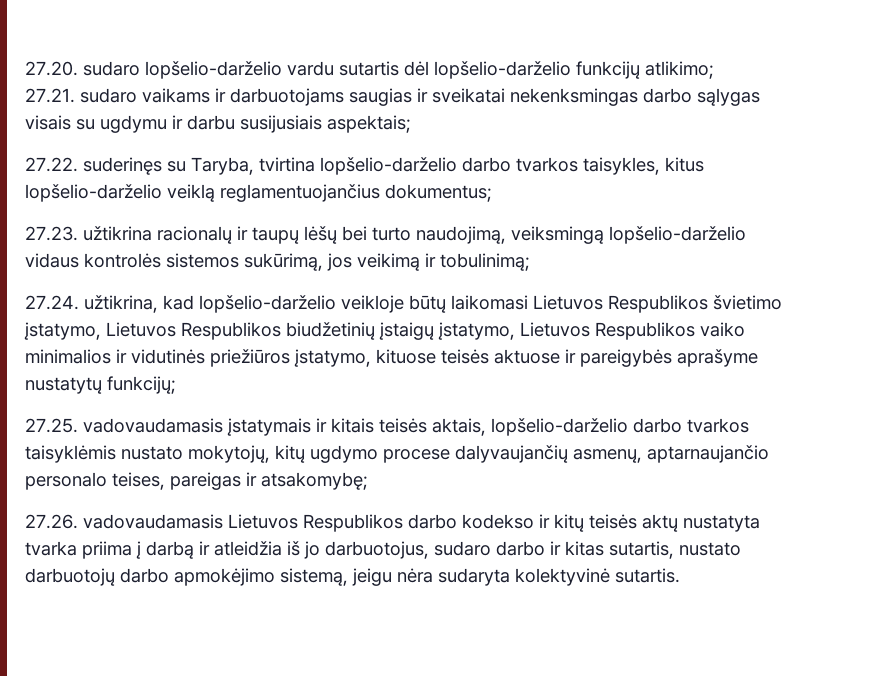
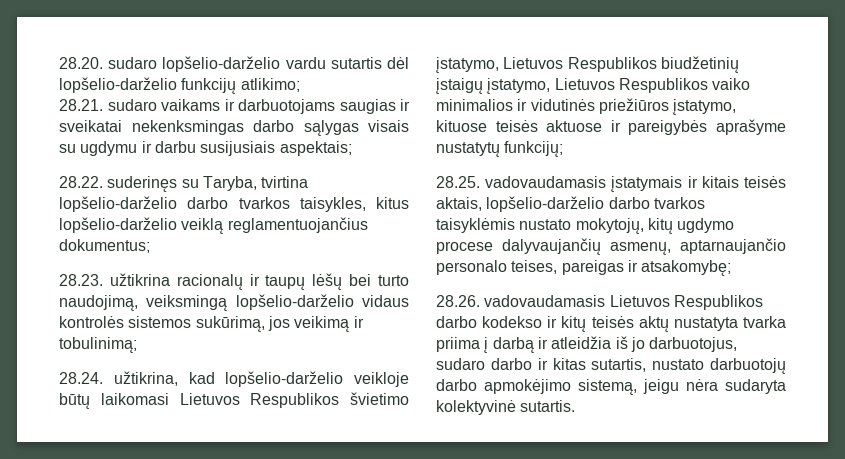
- 27.20. sudaro lopšelio-darželio vardu sutartis dėl lopšelio-darželio funkcijų atlikimo;
+ 28.20. sudaro lopšelio-darželio vardu sutartis dėl lopšelio-darželio funkcijų atlikimo;
- 27.21. sudaro vaikams ir darbuotojams saugias ir sveikatai nekenksmingas darbo sąlygas visais su ugdymu ir darbu susijusiais aspektais;
+ 28.21. sudaro vaikams ir darbuotojams saugias ir sveikatai nekenksmingas darbo sąlygas visais su ugdymu ir darbu susijusiais aspektais;
- 27.22. suderinęs su Taryba, tvirtina lopšelio-darželio darbo tvarkos taisykles, kitus lopšelio-darželio veiklą reglamentuojančius dokumentus;
+ 28.22. suderinęs su Taryba, tvirtina lopšelio-darželio darbo tvarkos taisykles, kitus lopšelio-darželio veiklą reglamentuojančius dokumentus;
- 27.23. užtikrina racionalų ir taupų lėšų bei turto naudojimą, veiksmingą lopšelio-darželio vidaus kontrolės sistemos sukūrimą, jos veikimą ir tobulinimą;
+ 28.23. užtikrina racionalų ir taupų lėšų bei turto naudojimą, veiksmingą lopšelio-darželio vidaus kontrolės sistemos sukūrimą, jos veikimą ir tobulinimą;
- 27.24. užtikrina, kad lopšelio-darželio veikloje būtų laikomasi Lietuvos Respublikos švietimo įstatymo, Lietuvos Respublikos biudžetinių įstaigų įstatymo, Lietuvos Respublikos vaiko minimalios ir vidutinės priežiūros įstatymo, kituose teisės aktuose ir pareigybės aprašyme nustatytų funkcijų;
+ 28.24. užtikrina, kad lopšelio-darželio veikloje būtų laikomasi Lietuvos Respublikos švietimo įstatymo, Lietuvos Respublikos biudžetinių įstaigų įstatymo, Lietuvos Respublikos vaiko minimalios ir vidutinės priežiūros įstatymo, kituose teisės aktuose ir pareigybės aprašyme nustatytų funkcijų;
- 27.25. vadovaudamasis įstatymais ir kitais teisės aktais, lopšelio-darželio darbo tvarkos taisyklėmis nustato mokytojų, kitų ugdymo procese dalyvaujančių asmenų, aptarnaujančio personalo teises, pareigas ir atsakomybę;
+ 28.25. vadovaudamasis įstatymais ir kitais teisės aktais, lopšelio-darželio darbo tvarkos taisyklėmis nustato mokytojų, kitų ugdymo procese dalyvaujančių asmenų, aptarnaujančio personalo teises, pareigas ir atsakomybę;
- 27.26. vadovaudamasis Lietuvos Respublikos darbo kodekso ir kitų teisės aktų nustatyta tvarka priima į darbą ir atleidžia iš jo darbuotojus, sudaro darbo ir kitas sutartis, nustato darbuotojų darbo apmokėjimo sistemą, jeigu nėra sudaryta kolektyvinė sutartis.
+ 28.26. vadovaudamasis Lietuvos Respublikos darbo kodekso ir kitų teisės aktų nustatyta tvarka priima į darbą ir atleidžia iš jo darbuotojus, sudaro darbo ir kitas sutartis, nustato darbuotojų darbo apmokėjimo sistemą, jeigu nėra sudaryta kolektyvinė sutartis.

